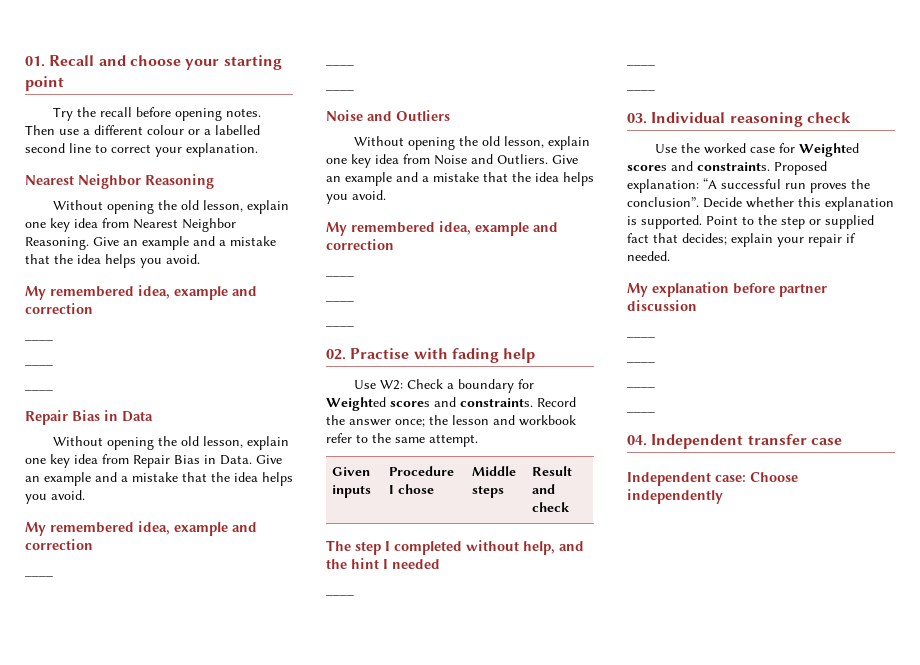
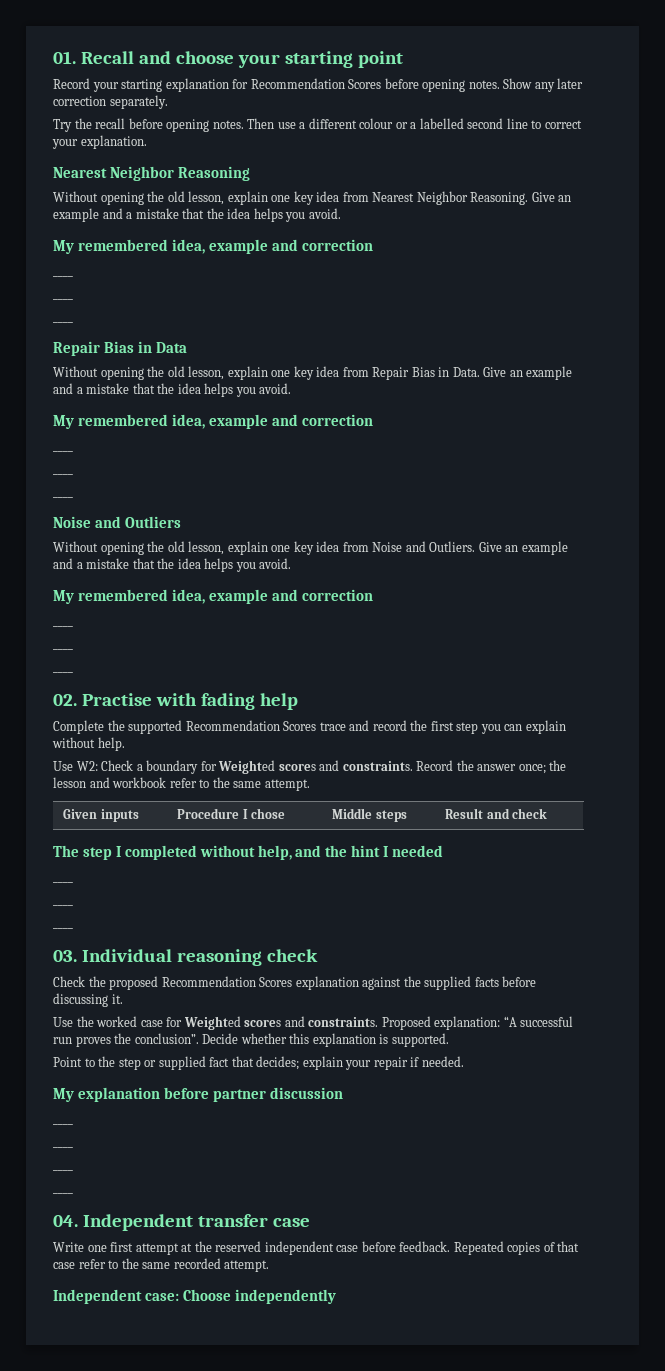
+ Record your starting explanation for Recommendation Scores before opening notes. Show any later correction separately.
+ Complete the supported Recommendation Scores trace and record the first step you can explain without help.
+ Check the proposed Recommendation Scores explanation against the supplied facts before discussing it.
- Decide whether this explanation is supported. Point to the step or supplied fact that decides; explain your repair if needed.
+ Decide whether this explanation is supported.
+ Point to the step or supplied fact that decides; explain your repair if needed.
+ Write one first attempt at the reserved independent case before feedback. Repeated copies of that case refer to the same recorded attempt.

